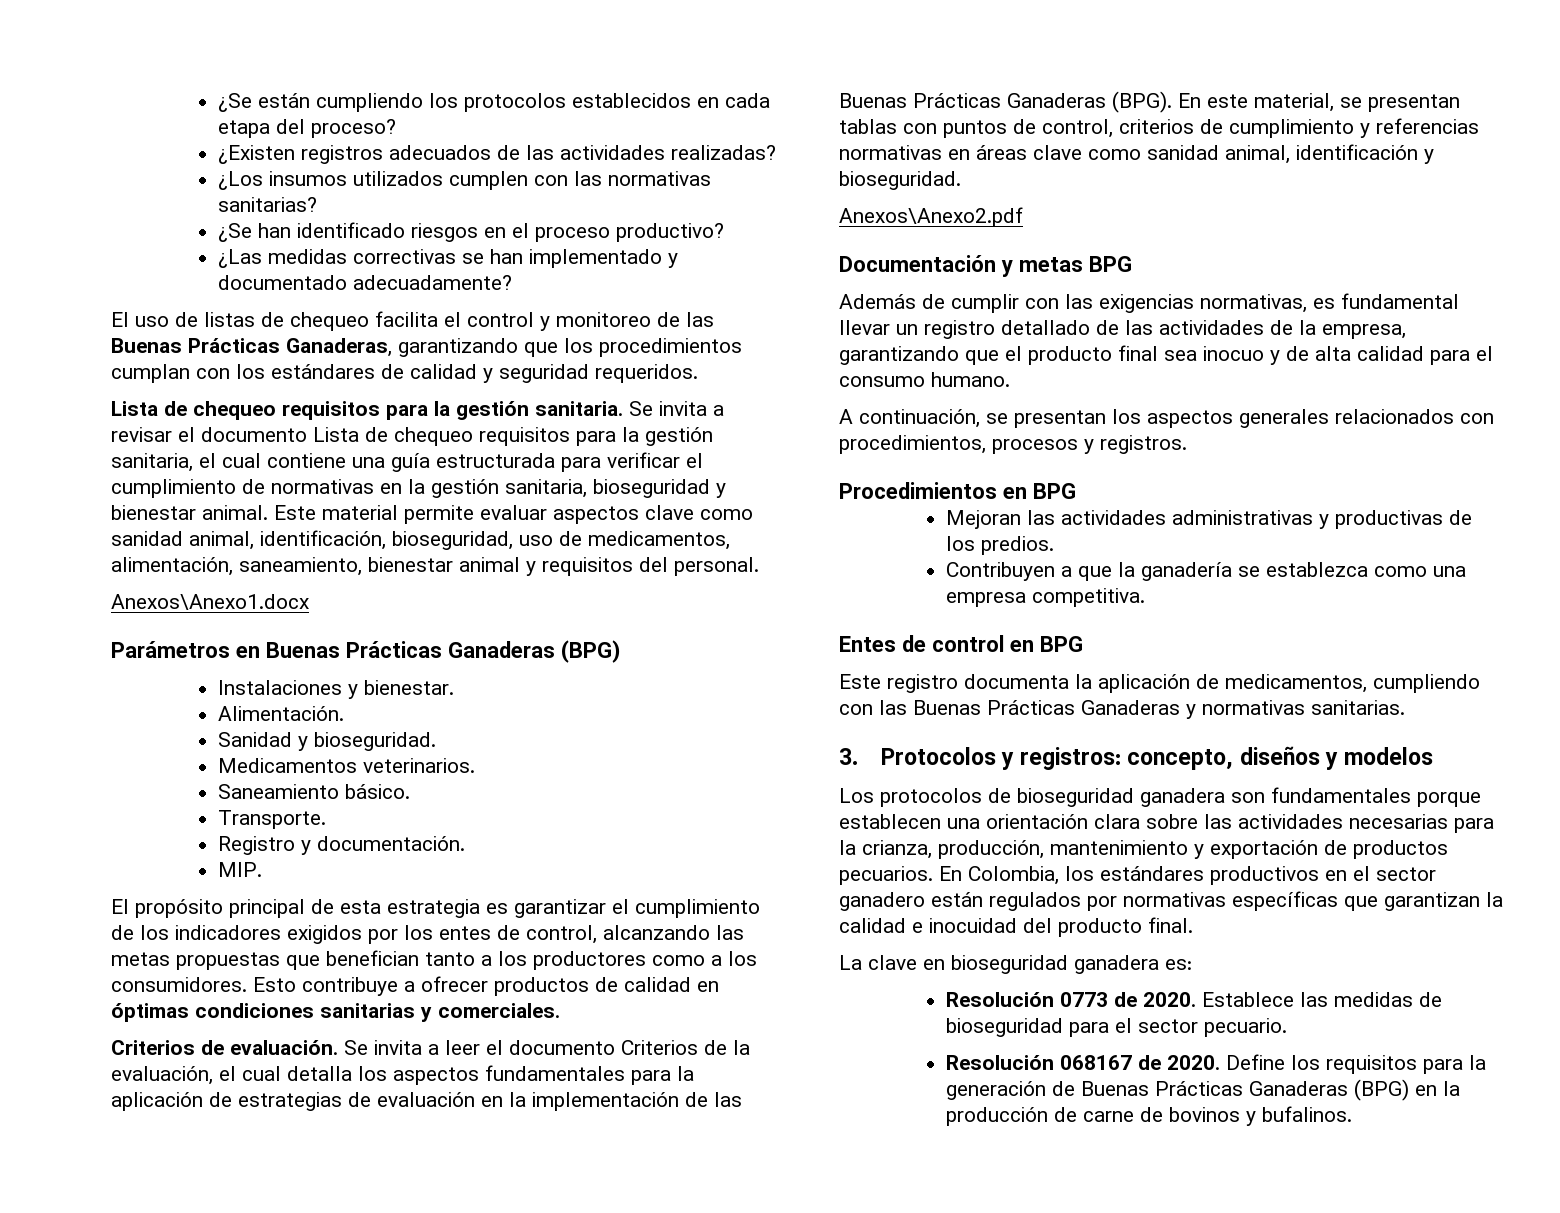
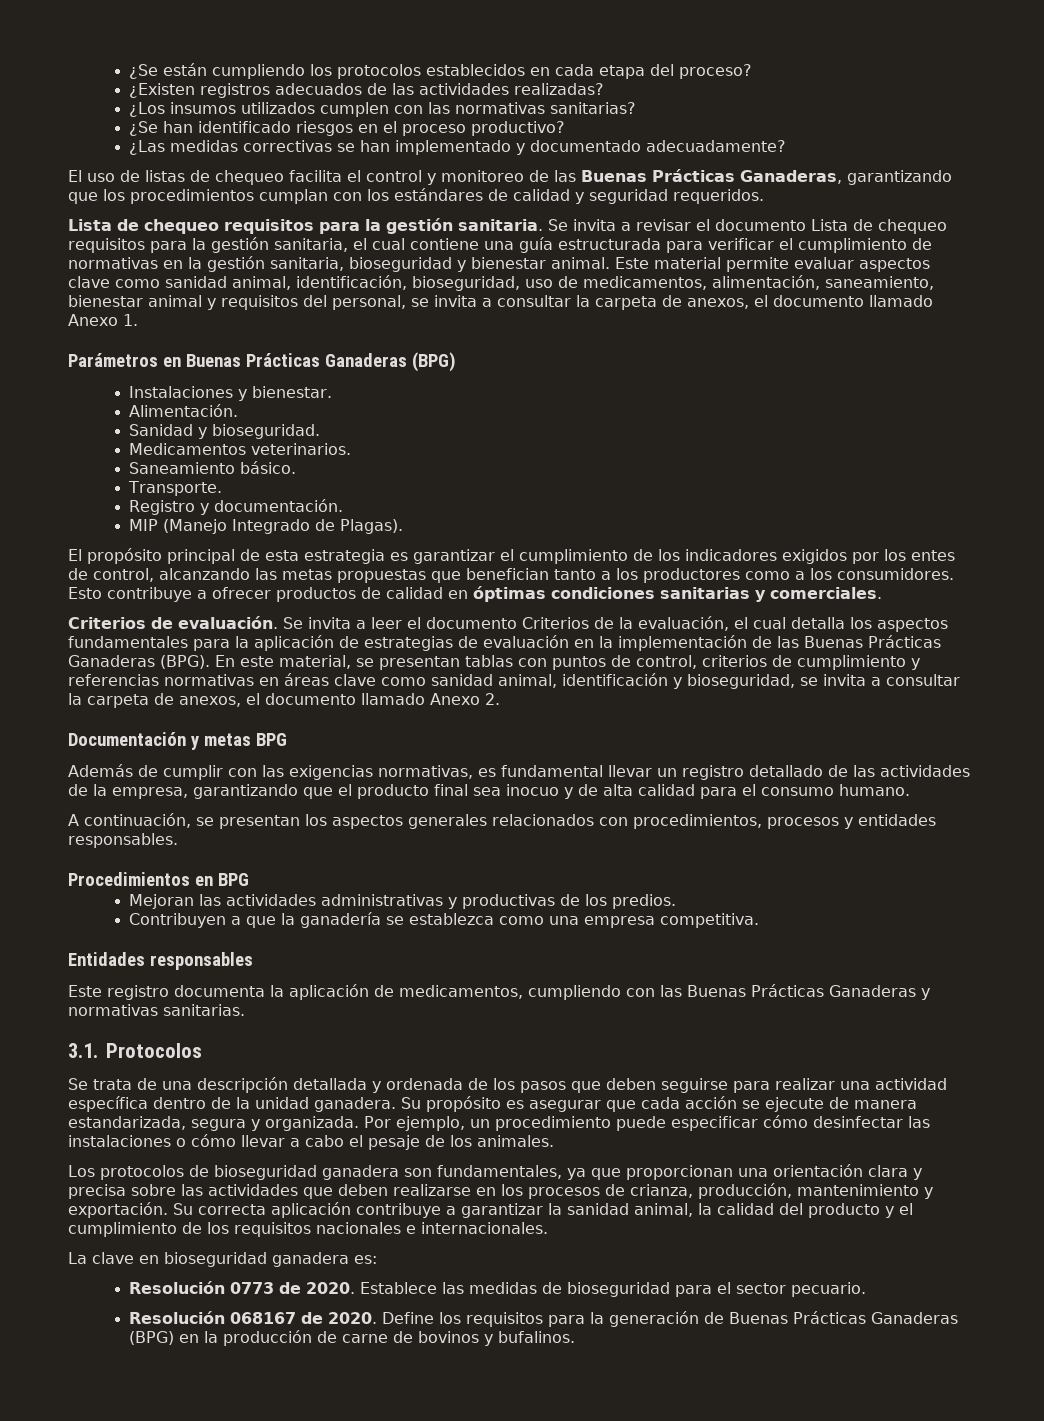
- Este material permite evaluar aspectos clave como sanidad animal, identificación, bioseguridad, uso de medicamentos, alimentación, saneamiento, bienestar animal y requisitos del personal.
- Anexos\Anexo1.docx
+ Este material permite evaluar aspectos clave como sanidad animal, identificación, bioseguridad, uso de medicamentos, alimentación, saneamiento, bienestar animal y requisitos del personal, se invita a consultar la carpeta de anexos, el documento llamado Anexo 1.
- MIP.
+ MIP (Manejo Integrado de Plagas).
- En este material, se presentan tablas con puntos de control, criterios de cumplimiento y referencias normativas en áreas clave como sanidad animal, identificación y bioseguridad.
- Anexos\Anexo2.pdf
+ En este material, se presentan tablas con puntos de control, criterios de cumplimiento y referencias normativas en áreas clave como sanidad animal, identificación y bioseguridad, se invita a consultar la carpeta de anexos, el documento llamado Anexo 2.
- A continuación, se presentan los aspectos generales relacionados con procedimientos, procesos y registros.
+ A continuación, se presentan los aspectos generales relacionados con procedimientos, procesos y entidades responsables.
- Entes de control en BPG
+ Entidades responsables
- 3. Protocolos y registros: concepto, diseños y modelos
+ 3.1. Protocolos
+ Se trata de una descripción detallada y ordenada de los pasos que deben seguirse para realizar una actividad específica dentro de la unidad ganadera. Su propósito es asegurar que cada acción se ejecute de manera estandarizada, segura y organizada. Por ejemplo, un procedimiento puede especificar cómo desinfectar las instalaciones o cómo llevar a cabo el pesaje de los animales.
- Los protocolos de bioseguridad ganadera son fundamentales porque establecen una orientación clara sobre las actividades necesarias para la crianza, producción, mantenimiento y exportación de productos pecuarios. En Colombia, los estándares productivos en el sector ganadero están regulados por normativas específicas que garantizan la calidad e inocuidad del producto final.
+ Los protocolos de bioseguridad ganadera son fundamentales, ya que proporcionan una orientación clara y precisa sobre las actividades que deben realizarse en los procesos de crianza, producción, mantenimiento y exportación. Su correcta aplicación contribuye a garantizar la sanidad animal, la calidad del producto y el cumplimiento de los requisitos nacionales e internacionales.

